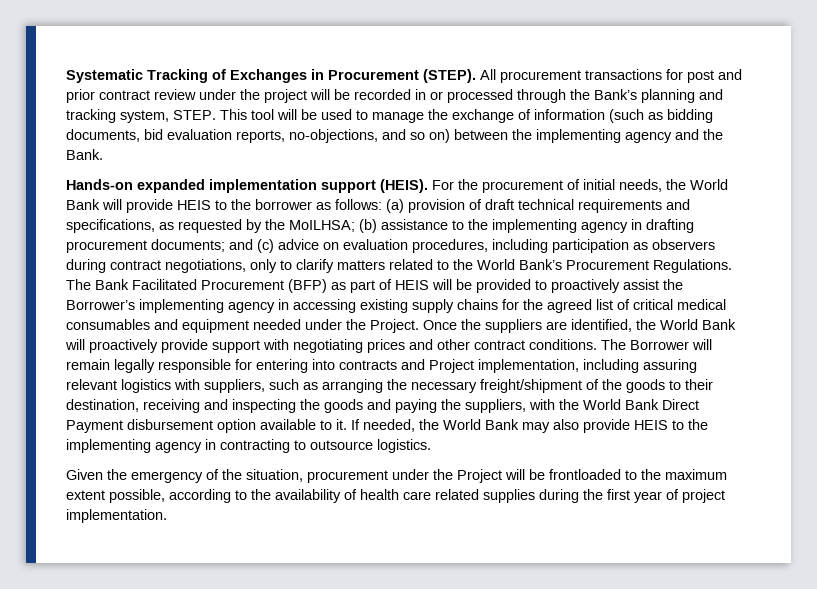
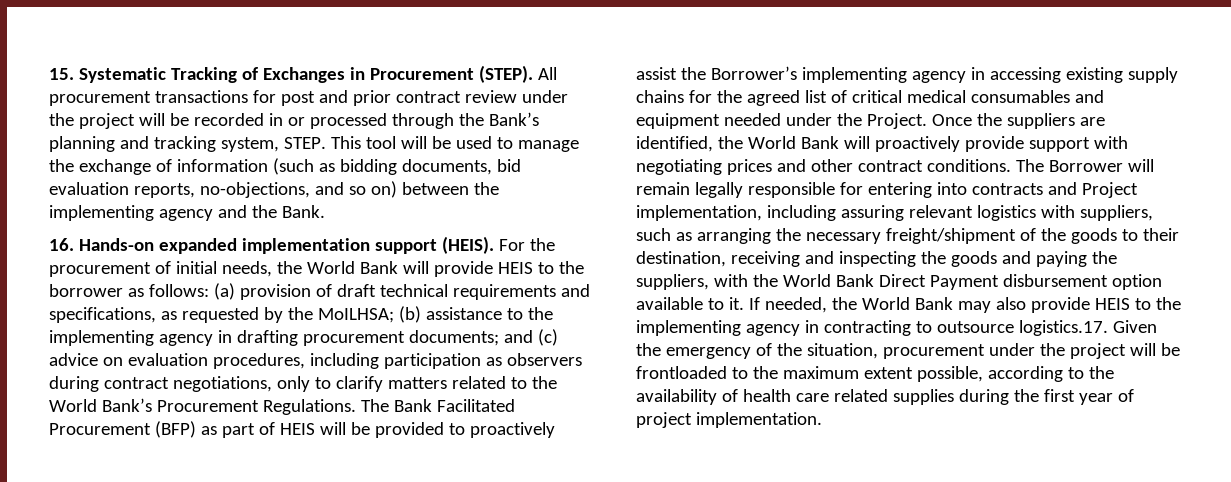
- Systematic Tracking of Exchanges in Procurement (STEP).
+ 15. Systematic Tracking of Exchanges in Procurement (STEP).
- Hands-on expanded implementation support (HEIS).
+ 16. Hands-on expanded implementation support (HEIS).
- If needed, the World Bank may also provide HEIS to the implementing agency in contracting to outsource logistics.
- Given the emergency of the situation, procurement under the Project will be frontloaded to the maximum extent possible, according to the availability of health care related supplies during the first year of project implementation.
+ If needed, the World Bank may also provide HEIS to the implementing agency in contracting to outsource logistics.17. Given the emergency of the situation, procurement under the project will be frontloaded to the maximum extent possible, according to the availability of health care related supplies during the first year of project implementation.

